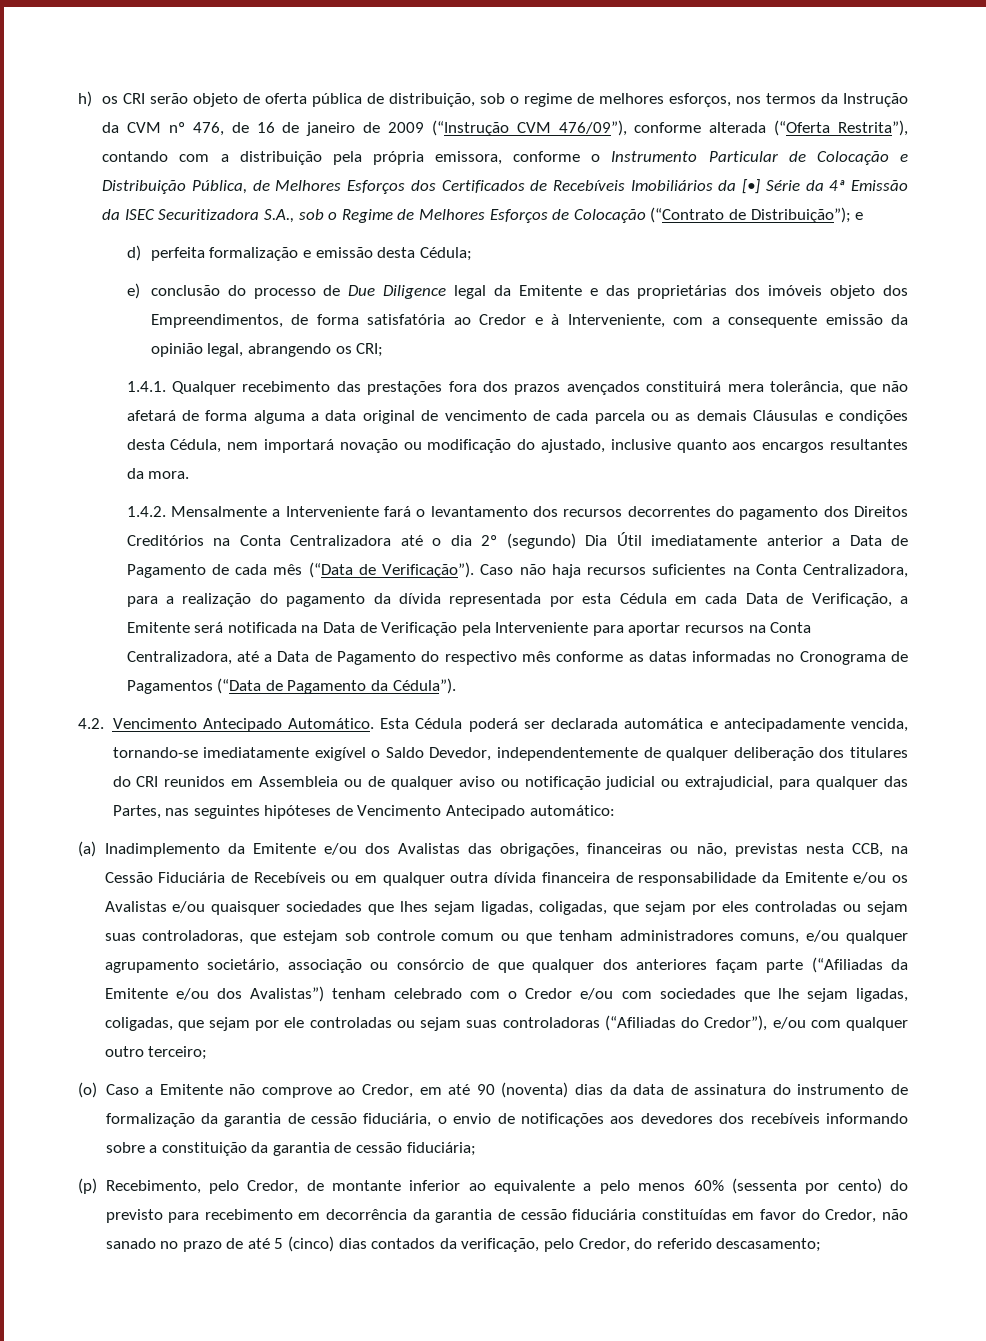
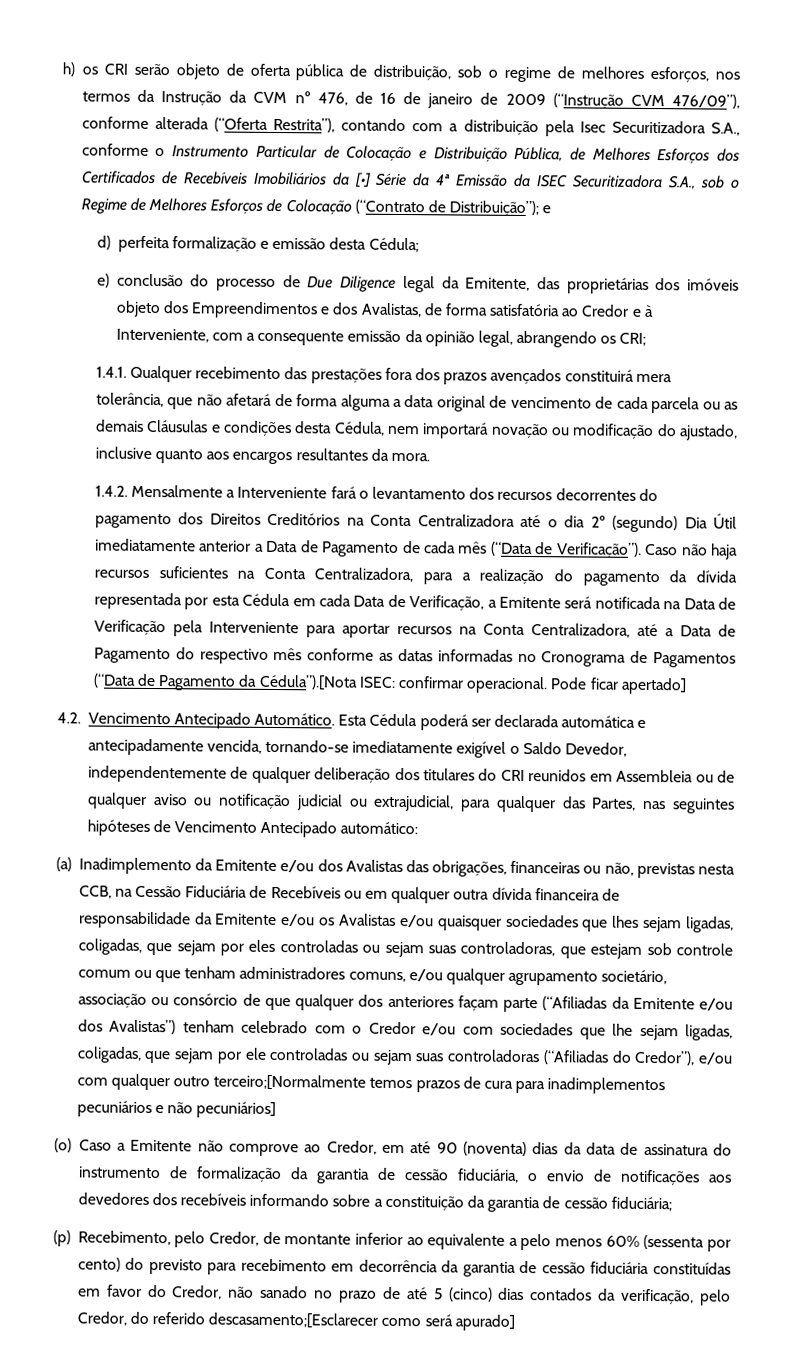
- h) os CRI serão objeto de oferta pública de distribuição, sob o regime de melhores esforços, nos termos da Instrução da CVM nº 476, de 16 de janeiro de 2009 (“Instrução CVM 476/09”), conforme alterada (“Oferta Restrita”), contando com a distribuição pela própria emissora, conforme o Instrumento Particular de Colocação e Distribuição Pública, de Melhores Esforços dos Certificados de Recebíveis Imobiliários da [•] Série da 4ª Emissão da ISEC Securitizadora S.A., sob o Regime de Melhores Esforços de Colocação (“Contrato de Distribuição”);
+ h) os CRI serão objeto de oferta pública de distribuição, sob o regime de melhores esforços, nos termos da Instrução da CVM nº 476, de 16 de janeiro de 2009 (“Instrução CVM 476/09”), conforme alterada (“Oferta Restrita”), contando com a distribuição pela Isec Securitizadora S.A., conforme o Instrumento Particular de Colocação e Distribuição Pública, de Melhores Esforços dos Certificados de Recebíveis Imobiliários da [•] Série da 4ª Emissão da ISEC Securitizadora S.A., sob o Regime de Melhores Esforços de Colocação (“Contrato de Distribuição”);
- e) conclusão do processo de Due Diligence legal da Emitente e das proprietárias dos imóveis objeto dos Empreendimentos, de forma satisfatória ao Credor e à Interveniente, com a consequente emissão da opinião legal, abrangendo os CRI;
+ e) conclusão do processo de Due Diligence legal da Emitente, das proprietárias dos imóveis objeto dos Empreendimentos e dos Avalistas, de forma satisfatória ao Credor e à Interveniente, com a consequente emissão da opinião legal, abrangendo os CRI;
- Caso não haja recursos suficientes na Conta Centralizadora, para a realização do pagamento da dívida representada por esta Cédula em cada Data de Verificação, a Emitente será notificada na Data de Verificação pela Interveniente para aportar recursos na Conta Centralizadora, até a Data de Pagamento do respectivo mês conforme as datas informadas no Cronograma de Pagamentos (“Data de Pagamento da Cédula”).
+ Caso não haja recursos suficientes na Conta Centralizadora, para a realização do pagamento da dívida representada por esta Cédula em cada Data de Verificação, a Emitente será notificada na Data de Verificação pela Interveniente para aportar recursos na Conta Centralizadora, até a Data de Pagamento do respectivo mês conforme as datas informadas no Cronograma de Pagamentos (“Data de Pagamento da Cédula”).[Nota ISEC: confirmar operacional. Pode ficar apertado]
- (a) Inadimplemento da Emitente e/ou dos Avalistas das obrigações, financeiras ou não, previstas nesta CCB, na Cessão Fiduciária de Recebíveis ou em qualquer outra dívida financeira de responsabilidade da Emitente e/ou os Avalistas e/ou quaisquer sociedades que lhes sejam ligadas, coligadas, que sejam por eles controladas ou sejam suas controladoras, que estejam sob controle comum ou que tenham administradores comuns, e/ou qualquer agrupamento societário, associação ou consórcio de que qualquer dos anteriores façam parte (“Afiliadas da Emitente e/ou dos Avalistas”) tenham celebrado com o Credor e/ou com sociedades que lhe sejam ligadas, coligadas, que sejam por ele controladas ou sejam suas controladoras (“Afiliadas do Credor”), e/ou com qualquer outro terceiro;
+ (a) Inadimplemento da Emitente e/ou dos Avalistas das obrigações, financeiras ou não, previstas nesta CCB, na Cessão Fiduciária de Recebíveis ou em qualquer outra dívida financeira de responsabilidade da Emitente e/ou os Avalistas e/ou quaisquer sociedades que lhes sejam ligadas, coligadas, que sejam por eles controladas ou sejam suas controladoras, que estejam sob controle comum ou que tenham administradores comuns, e/ou qualquer agrupamento societário, associação ou consórcio de que qualquer dos anteriores façam parte (“Afiliadas da Emitente e/ou dos Avalistas”) tenham celebrado com o Credor e/ou com sociedades que lhe sejam ligadas, coligadas, que sejam por ele controladas ou sejam suas controladoras (“Afiliadas do Credor”), e/ou com qualquer outro terceiro;[Normalmente temos prazos de cura para inadimplementos pecuniários e não pecuniários]
- (p) Recebimento, pelo Credor, de montante inferior ao equivalente a pelo menos 60% (sessenta por cento) do previsto para recebimento em decorrência da garantia de cessão fiduciária constituídas em favor do Credor, não sanado no prazo de até 5 (cinco) dias contados da verificação, pelo Credor, do referido descasamento;
+ (p) Recebimento, pelo Credor, de montante inferior ao equivalente a pelo menos 60% (sessenta por cento) do previsto para recebimento em decorrência da garantia de cessão fiduciária constituídas em favor do Credor, não sanado no prazo de até 5 (cinco) dias contados da verificação, pelo Credor, do referido descasamento;[Esclarecer como será apurado]

